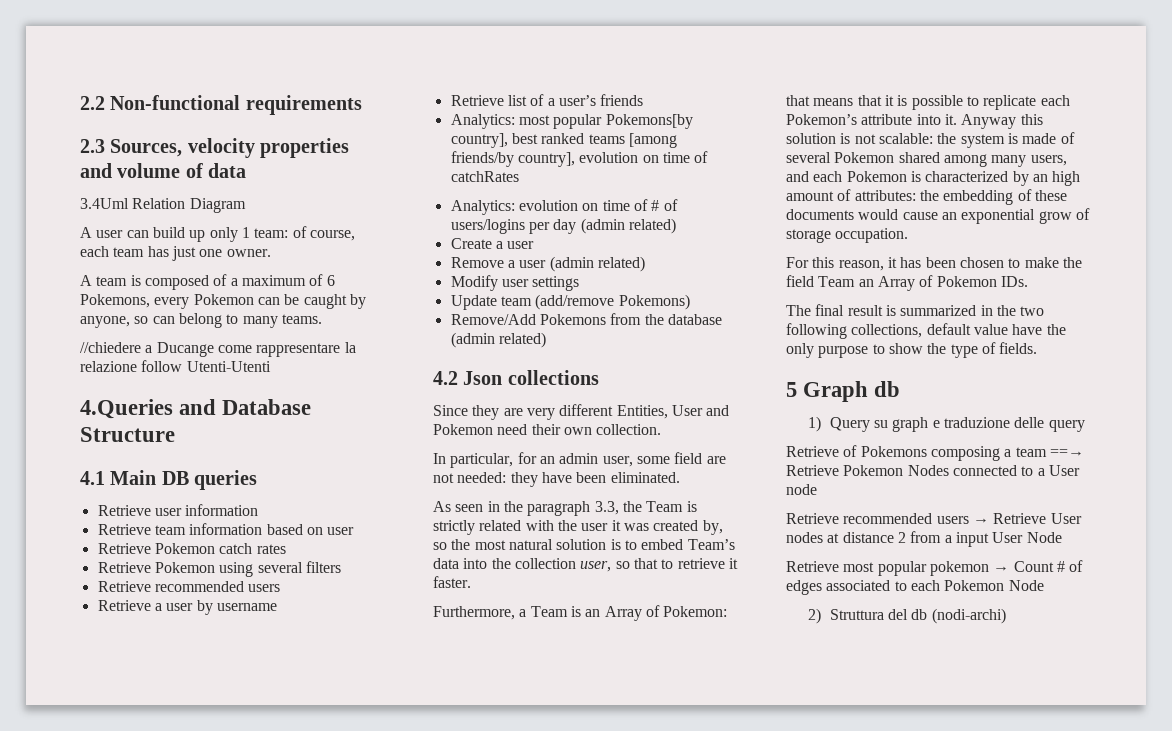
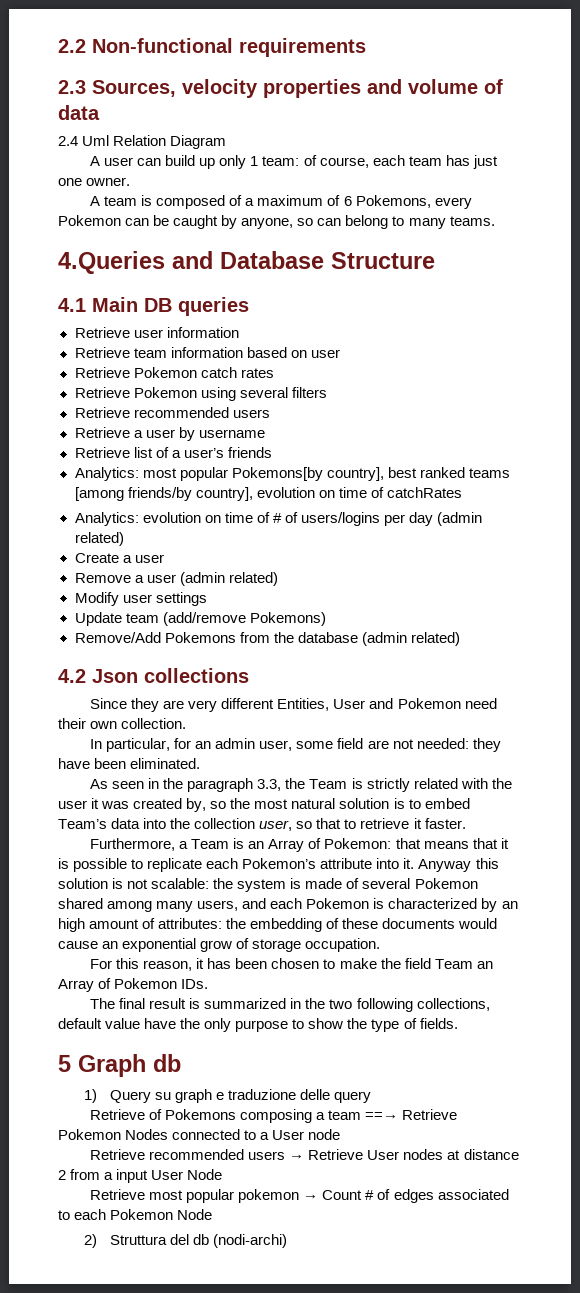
- 3.4Uml Relation Diagram
+ 2.4 Uml Relation Diagram
- //chiedere a Ducange come rappresentare la relazione follow Utenti-Utenti

